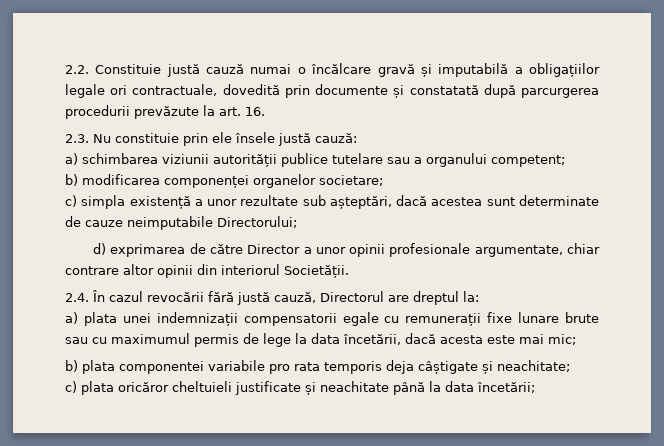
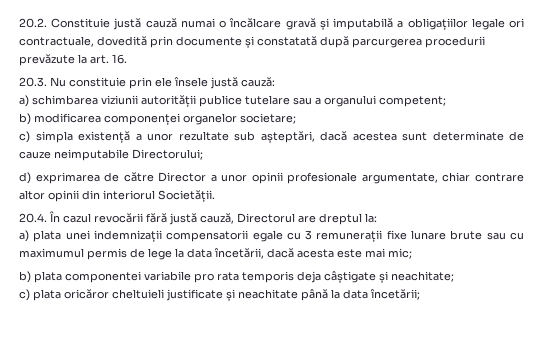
- 2.2. Constituie justă cauză numai o încălcare gravă și imputabilă a obligațiilor legale ori contractuale, dovedită prin documente și constatată după parcurgerea procedurii prevăzute la art. 16.
+ 20.2. Constituie justă cauză numai o încălcare gravă și imputabilă a obligațiilor legale ori contractuale, dovedită prin documente și constatată după parcurgerea procedurii prevăzute la art. 16.
- 2.3. Nu constituie prin ele însele justă cauză:
+ 20.3. Nu constituie prin ele însele justă cauză:
- 2.4. În cazul revocării fără justă cauză, Directorul are dreptul la:
+ 20.4. În cazul revocării fără justă cauză, Directorul are dreptul la:
- a) plata unei indemnizații compensatorii egale cu remunerații fixe lunare brute sau cu maximumul permis de lege la data încetării, dacă acesta este mai mic;
+ a) plata unei indemnizații compensatorii egale cu 3 remunerații fixe lunare brute sau cu maximumul permis de lege la data încetării, dacă acesta este mai mic;

